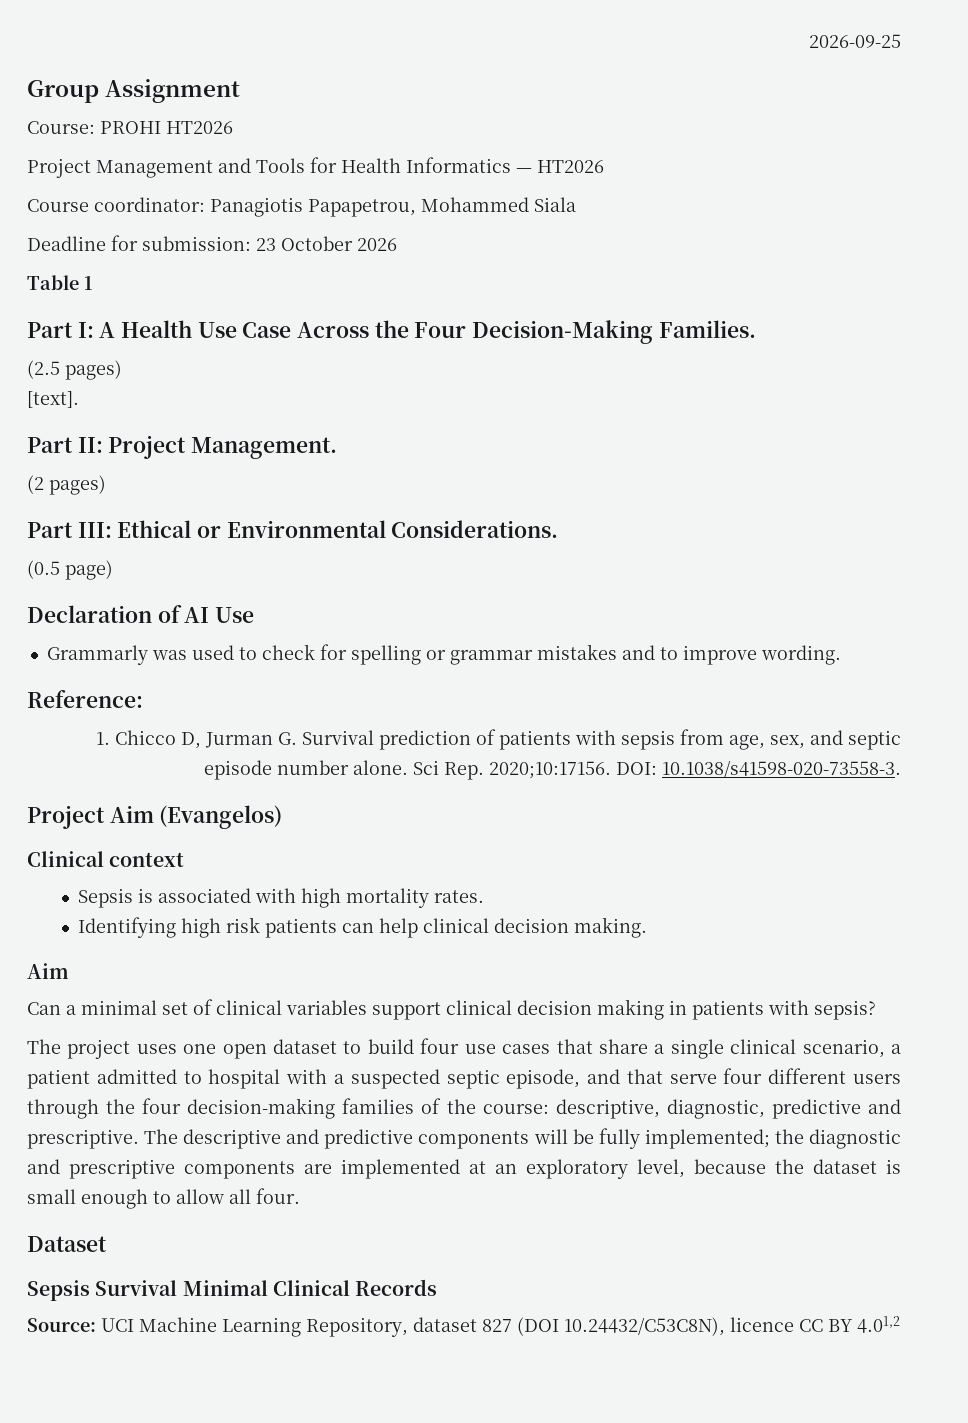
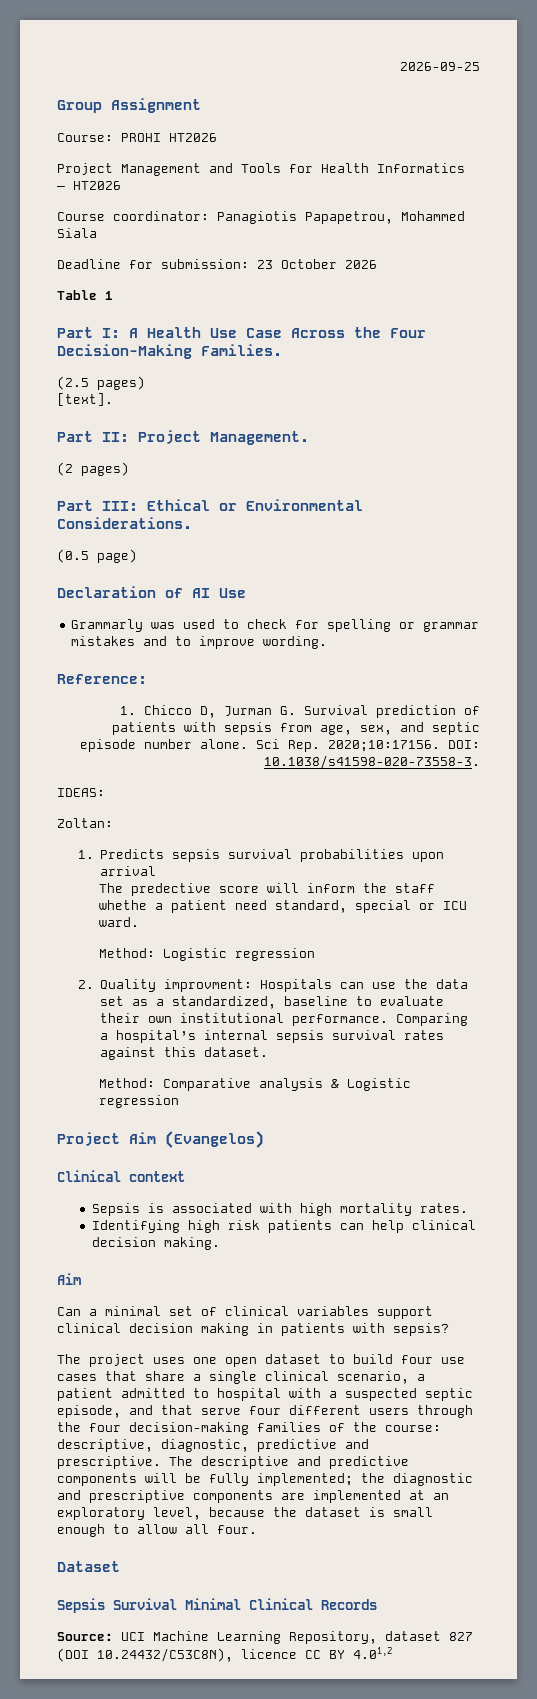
+ IDEAS:
+ Zoltan:
+ 1. Predicts sepsis survival probabilities upon arrival
+ The predective score will inform the staff whethe a patient need standard, special or ICU ward.
+ Method: Logistic regression
+ 2. Quality improvment: Hospitals can use the data set as a standardized, baseline to evaluate their own institutional performance. Comparing a hospital’s internal sepsis survival rates against this dataset.
+ Method: Comparative analysis & Logistic regression

